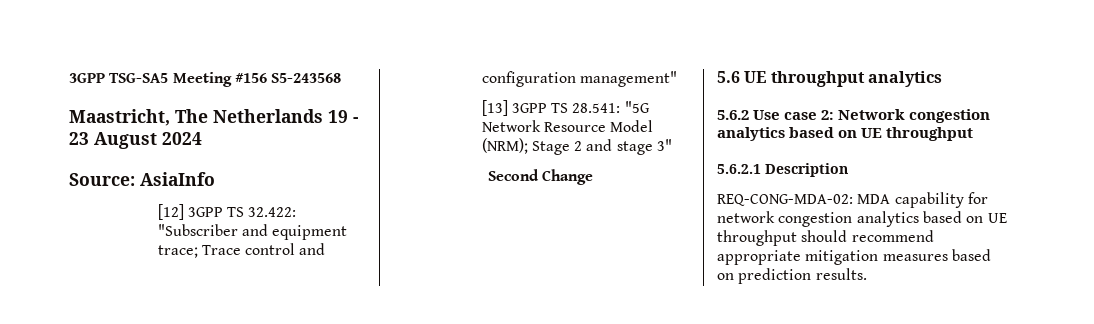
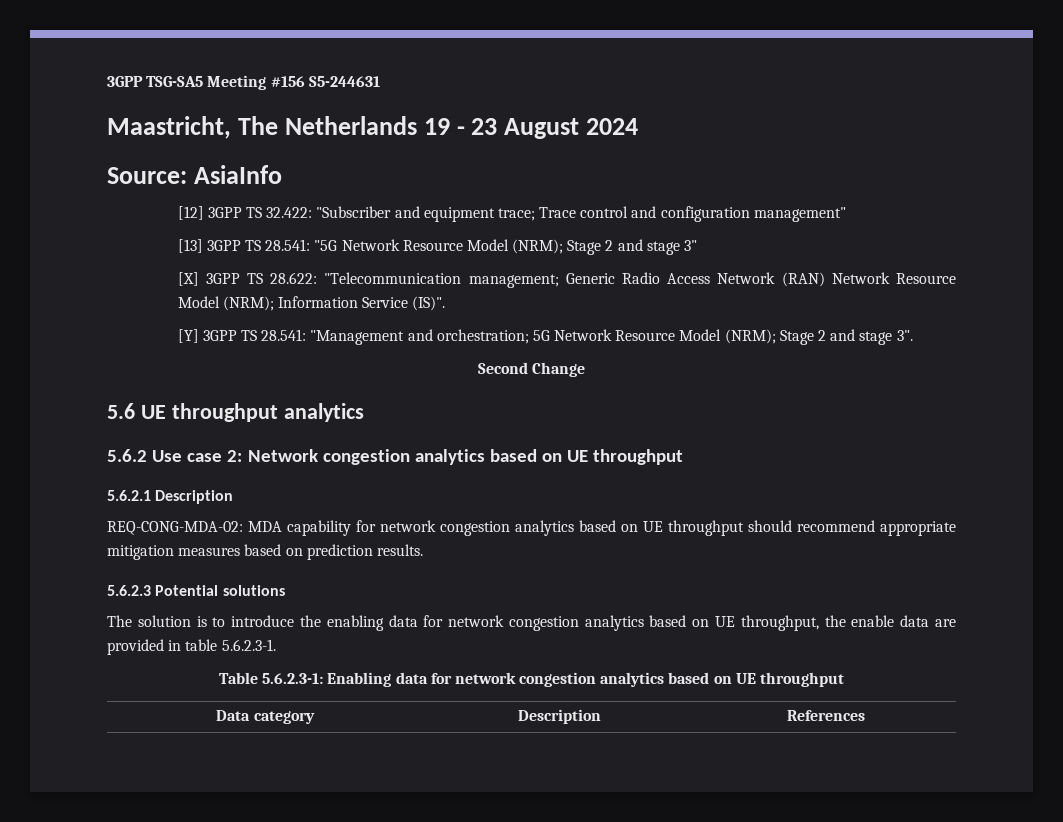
- 3GPP TSG-SA5 Meeting #156 S5-243568
+ 3GPP TSG-SA5 Meeting #156 S5-244631
+ [X] 3GPP TS 28.622: "Telecommunication management; Generic Radio Access Network (RAN) Network Resource Model (NRM); Information Service (IS)".
+ [Y] 3GPP TS 28.541: "Management and orchestration; 5G Network Resource Model (NRM); Stage 2 and stage 3".
+ 5.6.2.3 Potential solutions
+ The solution is to introduce the enabling data for network congestion analytics based on UE throughput, the enable data are provided in table 5.6.2.3-1.
+ Table 5.6.2.3-1: Enabling data for network congestion analytics based on UE throughput
+ Data category | Description | References

